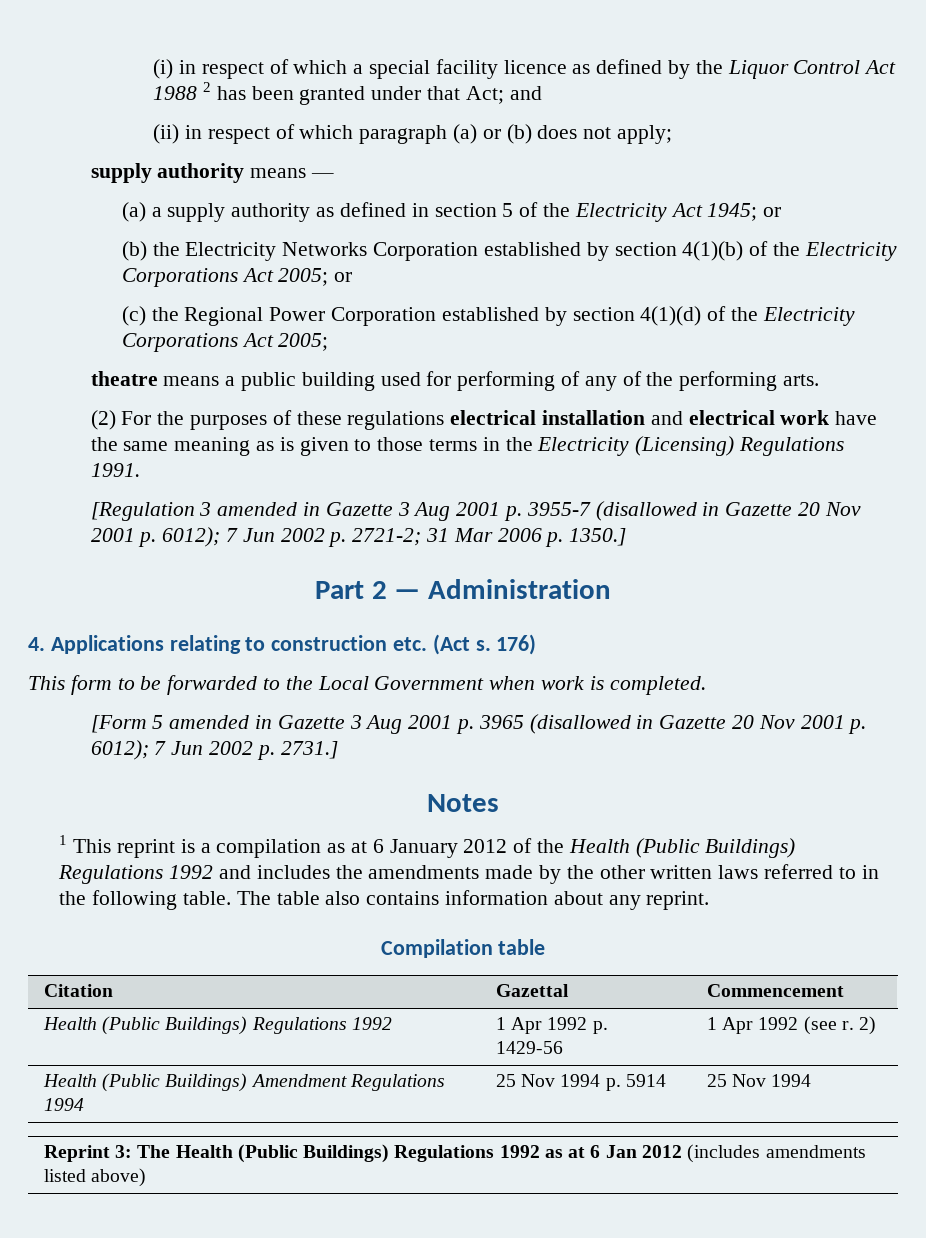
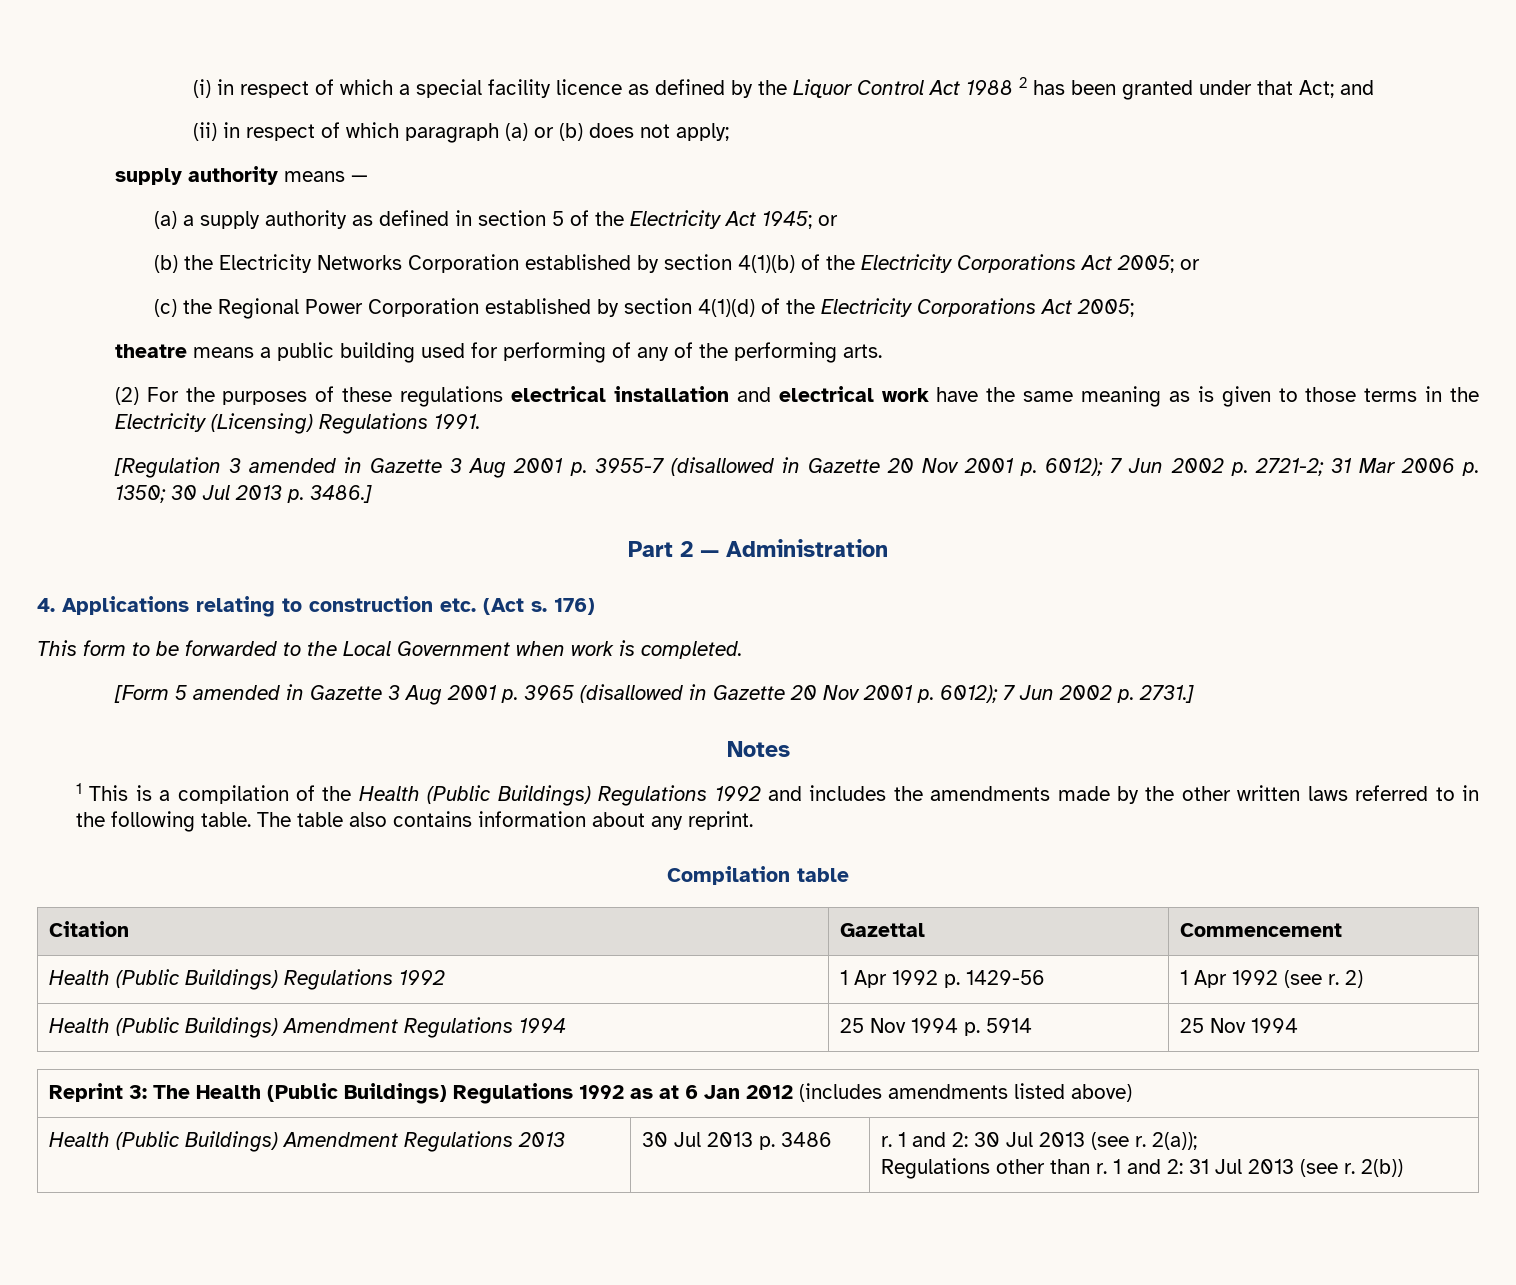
- [Regulation 3 amended in Gazette 3 Aug 2001 p. 3955-7 (disallowed in Gazette 20 Nov 2001 p. 6012); 7 Jun 2002 p. 2721-2; 31 Mar 2006 p. 1350.]
+ [Regulation 3 amended in Gazette 3 Aug 2001 p. 3955-7 (disallowed in Gazette 20 Nov 2001 p. 6012); 7 Jun 2002 p. 2721-2; 31 Mar 2006 p. 1350; 30 Jul 2013 p. 3486.]
- 1 This reprint is a compilation as at 6 January 2012 of the Health (Public Buildings) Regulations 1992 and includes the amendments made by the other written laws referred to in the following table.
+ 1 This is a compilation of the Health (Public Buildings) Regulations 1992 and includes the amendments made by the other written laws referred to in the following table.
+ Health (Public Buildings) Amendment Regulations 2013 | 30 Jul 2013 p. 3486 | r. 1 and 2: 30 Jul 2013 (see r. 2(a));
+ Regulations other than r. 1 and 2: 31 Jul 2013 (see r. 2(b))

